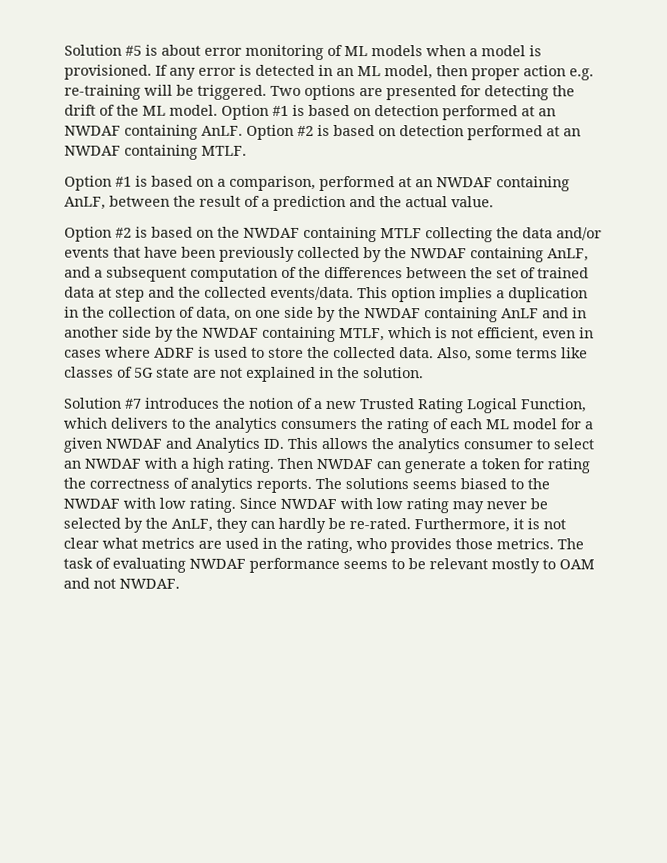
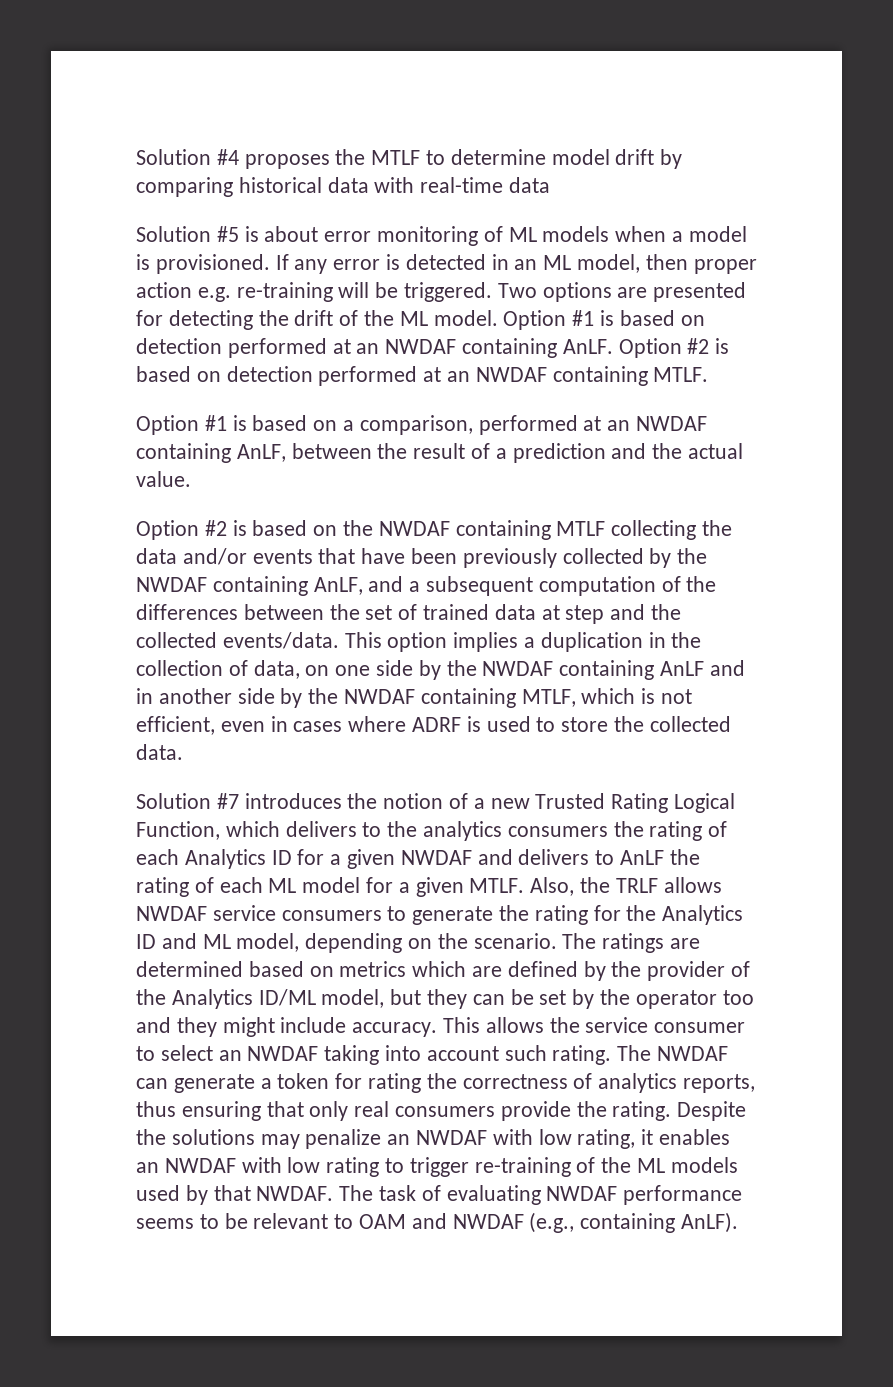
+ Solution #4 proposes the MTLF to determine model drift by comparing historical data with real-time data
- Also, some terms like classes of 5G state are not explained in the solution.
- Solution #7 introduces the notion of a new Trusted Rating Logical Function, which delivers to the analytics consumers the rating of each ML model for a given NWDAF and Analytics ID. This allows the analytics consumer to select an NWDAF with a high rating. Then NWDAF can generate a token for rating the correctness of analytics reports. The solutions seems biased to the NWDAF with low rating. Since NWDAF with low rating may never be selected by the AnLF, they can hardly be re-rated. Furthermore, it is not clear what metrics are used in the rating, who provides those metrics.
+ Solution #7 introduces the notion of a new Trusted Rating Logical Function, which delivers to the analytics consumers the rating of each Analytics ID for a given NWDAF and delivers to AnLF the rating of each ML model for a given MTLF. Also, the TRLF allows NWDAF service consumers to generate the rating for the Analytics ID and ML model, depending on the scenario. The ratings are determined based on metrics which are defined by the provider of the Analytics ID/ML model, but they can be set by the operator too and they might include accuracy. This allows the service consumer to select an NWDAF taking into account such rating. The NWDAF can generate a token for rating the correctness of analytics reports, thus ensuring that only real consumers provide the rating. Despite the solutions may penalize an NWDAF with low rating, it enables an NWDAF with low rating to trigger re-training of the ML models used by that NWDAF.
- The task of evaluating NWDAF performance seems to be relevant mostly to OAM and not NWDAF.
+ The task of evaluating NWDAF performance seems to be relevant to OAM and NWDAF (e.g., containing AnLF).

